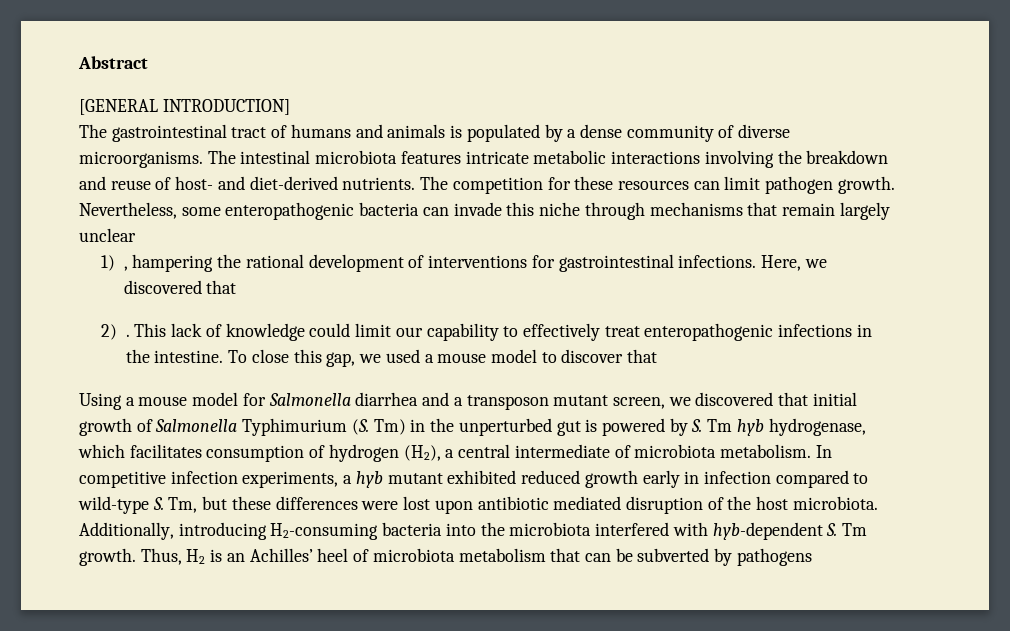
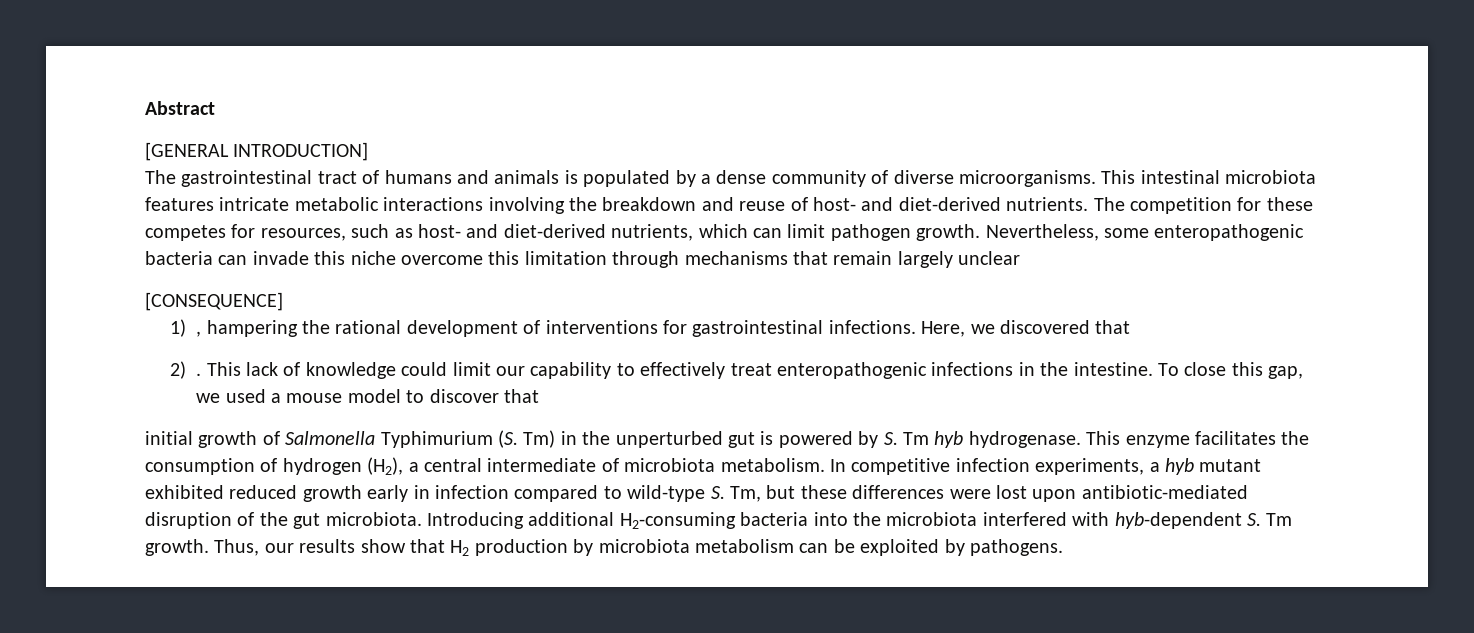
- The intestinal microbiota features intricate metabolic interactions involving the breakdown and reuse of host- and diet-derived nutrients.
+ This intestinal microbiota features intricate metabolic interactions involving the breakdown and reuse of host- and diet-derived nutrients.
- The competition for these resources can limit pathogen growth.
+ The competition for these competes for resources, such as host- and diet-derived nutrients, which can limit pathogen growth.
- Nevertheless, some enteropathogenic bacteria can invade this niche through mechanisms that remain largely unclear
+ Nevertheless, some enteropathogenic bacteria can invade this niche overcome this limitation through mechanisms that remain largely unclear
+ [CONSEQUENCE]
- Using a mouse model for Salmonella diarrhea and a transposon mutant screen, we discovered that initial growth of Salmonella Typhimurium (S. Tm) in the unperturbed gut is powered by S. Tm hyb hydrogenase, which facilitates consumption of hydrogen (H2), a central intermediate of microbiota metabolism.
+ initial growth of Salmonella Typhimurium (S. Tm) in the unperturbed gut is powered by S. Tm hyb hydrogenase. This enzyme facilitates the consumption of hydrogen (H2), a central intermediate of microbiota metabolism.
- In competitive infection experiments, a hyb mutant exhibited reduced growth early in infection compared to wild-type S. Tm, but these differences were lost upon antibiotic mediated disruption of the host microbiota. Additionally, introducing H2-consuming bacteria into the microbiota interfered with hyb-dependent S. Tm growth.
+ In competitive infection experiments, a hyb mutant exhibited reduced growth early in infection compared to wild-type S. Tm, but these differences were lost upon antibiotic-mediated disruption of the gut microbiota. Introducing additional H2-consuming bacteria into the microbiota interfered with hyb-dependent S. Tm growth.
- Thus, H2 is an Achilles’ heel of microbiota metabolism that can be subverted by pathogens
+ Thus, our results show that H2 production by microbiota metabolism can be exploited by pathogens.

